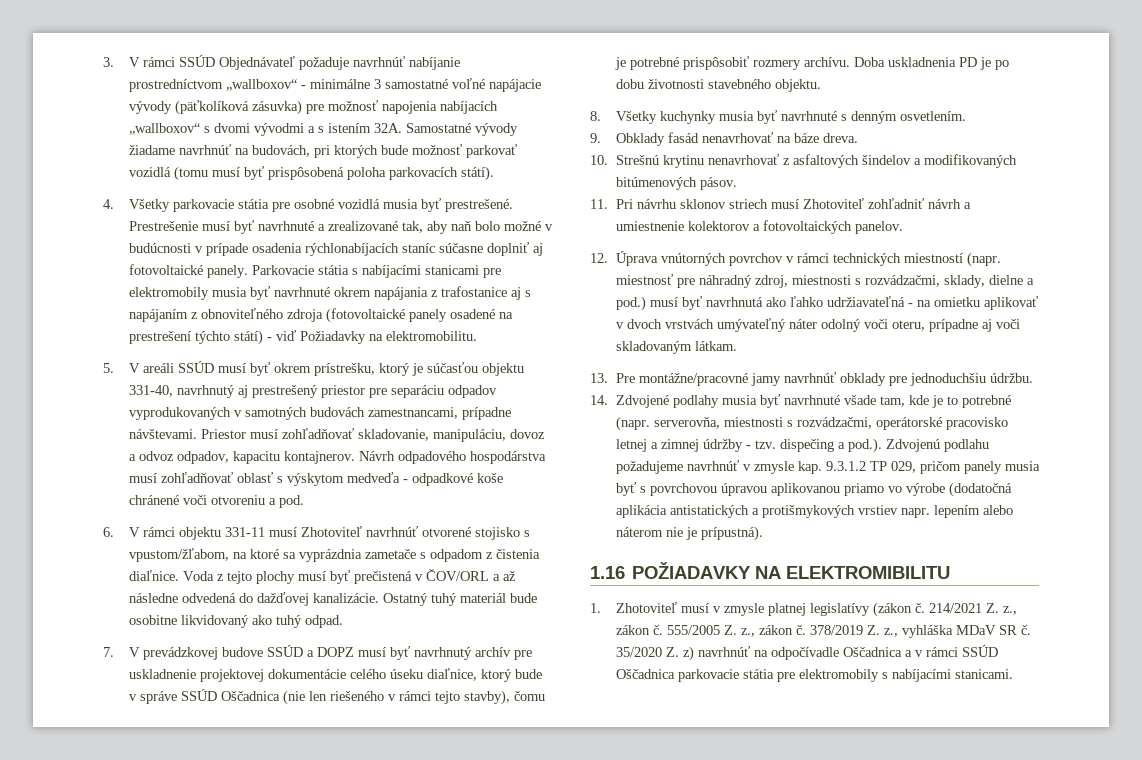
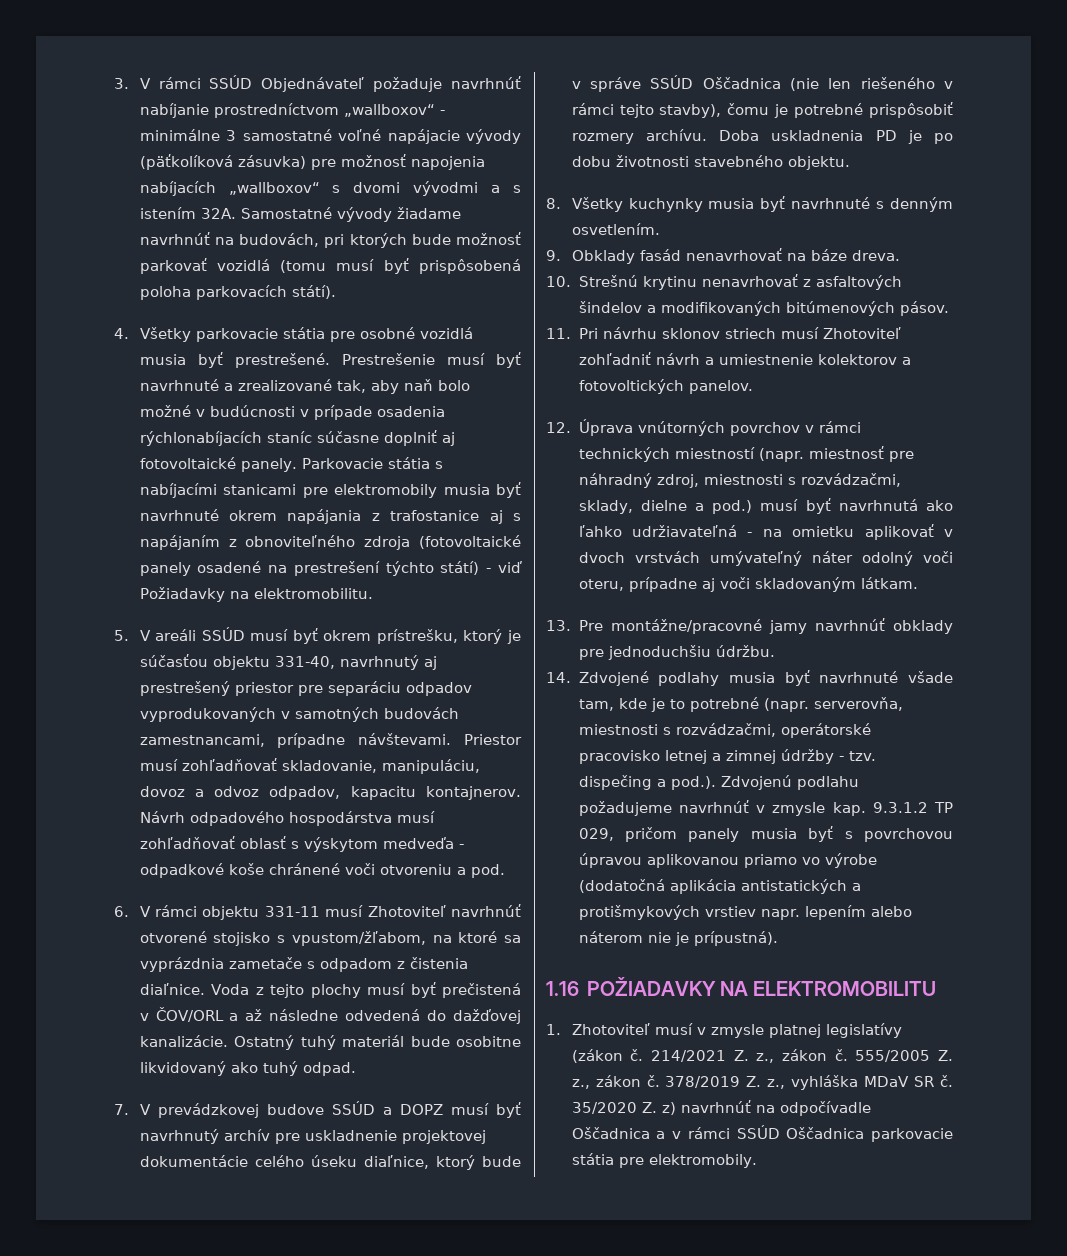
- 11. Pri návrhu sklonov striech musí Zhotoviteľ zohľadniť návrh a umiestnenie kolektorov a fotovoltaických panelov.
+ 11. Pri návrhu sklonov striech musí Zhotoviteľ zohľadniť návrh a umiestnenie kolektorov a fotovoltických panelov.
- 1.16 POŽIADAVKY NA ELEKTROMIBILITU
+ 1.16 POŽIADAVKY NA ELEKTROMOBILITU
- 35/2020 Z. z) navrhnúť na odpočívadle Oščadnica a v rámci SSÚD Oščadnica parkovacie státia pre elektromobily s nabíjacími stanicami.
+ 35/2020 Z. z) navrhnúť na odpočívadle Oščadnica a v rámci SSÚD Oščadnica parkovacie státia pre elektromobily.

